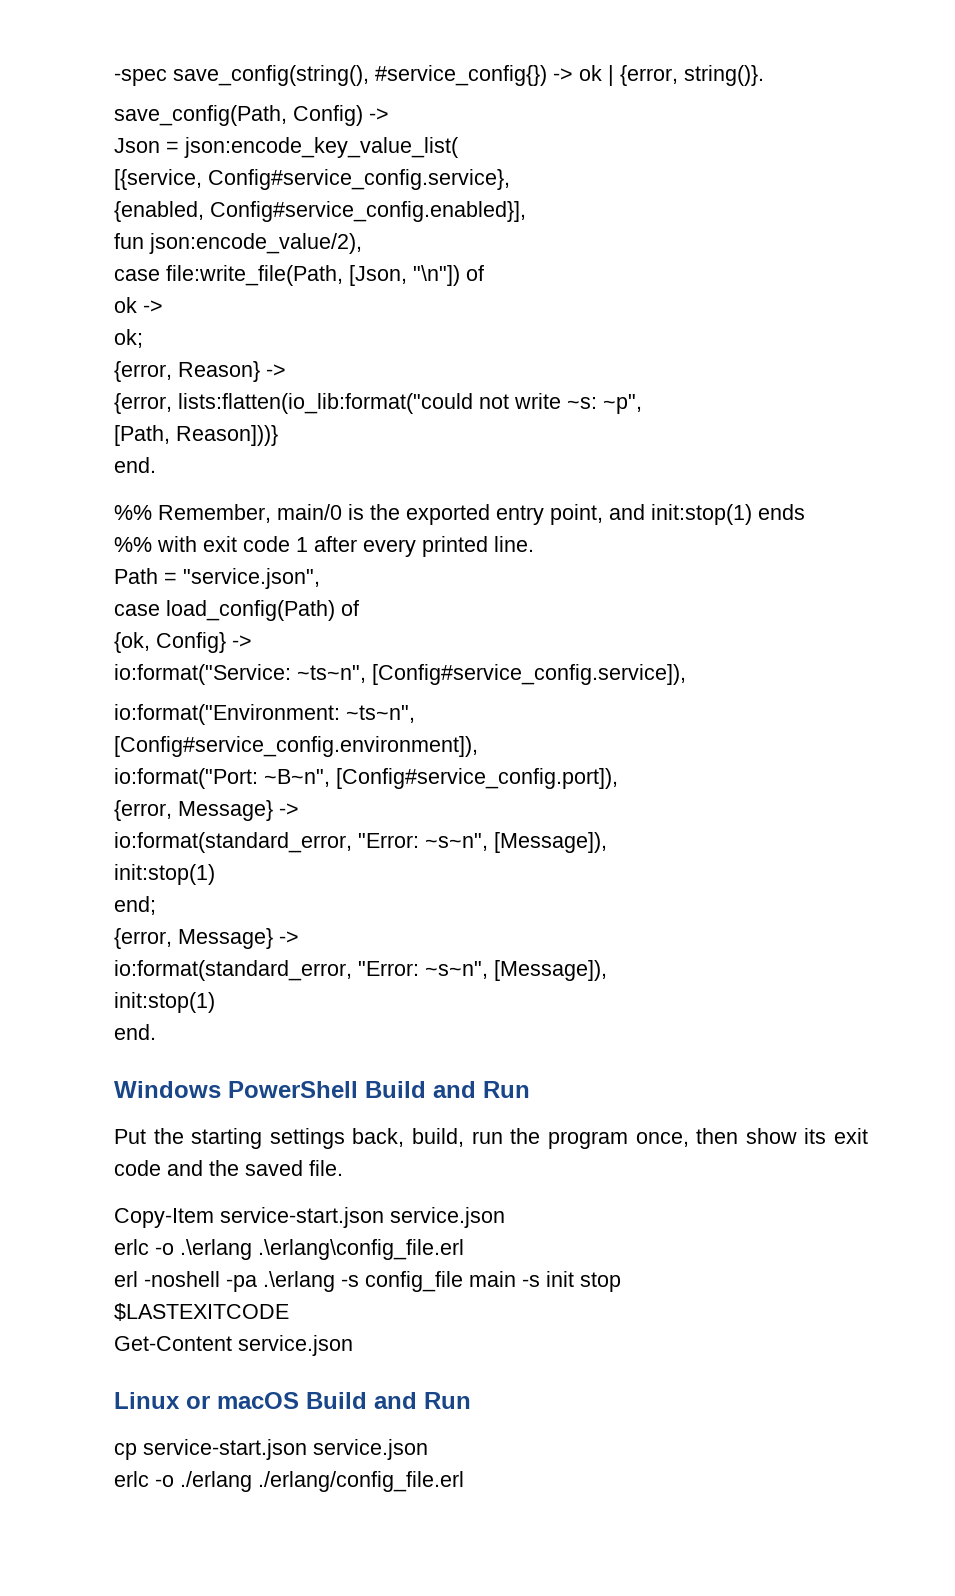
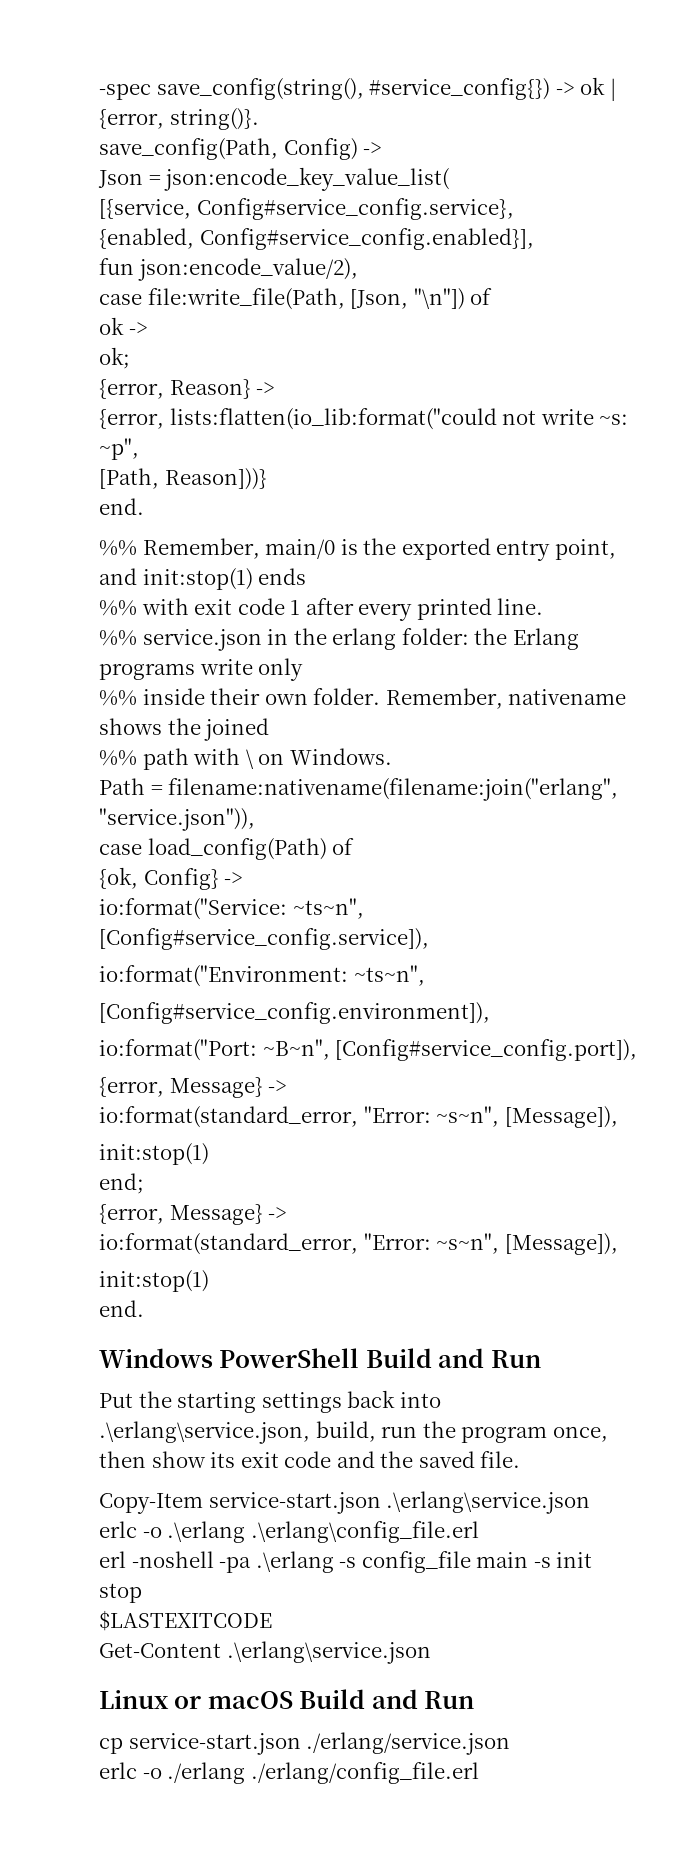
+ %% service.json in the erlang folder: the Erlang programs write only
+ %% inside their own folder. Remember, nativename shows the joined
+ %% path with \ on Windows.
- Path = "service.json",
+ Path = filename:nativename(filename:join("erlang", "service.json")),
- Put the starting settings back, build, run the program once, then show its exit code and the saved file.
+ Put the starting settings back into .\erlang\service.json, build, run the program once, then show its exit code and the saved file.
- Copy-Item service-start.json service.json
+ Copy-Item service-start.json .\erlang\service.json
- Get-Content service.json
+ Get-Content .\erlang\service.json
- cp service-start.json service.json
+ cp service-start.json ./erlang/service.json

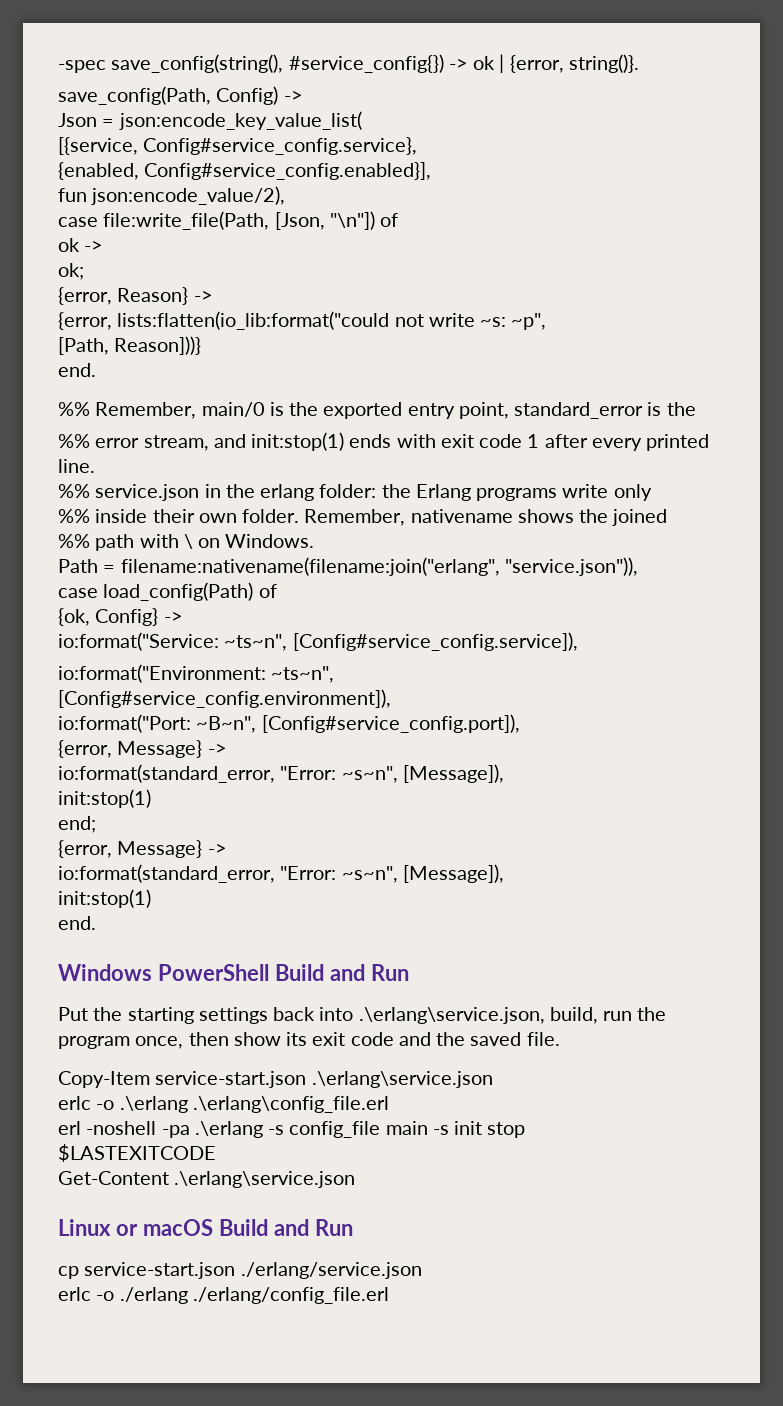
- %% Remember, main/0 is the exported entry point, and init:stop(1) ends
- %% with exit code 1 after every printed line.
+ %% Remember, main/0 is the exported entry point, standard_error is the
+ %% error stream, and init:stop(1) ends with exit code 1 after every printed line.

